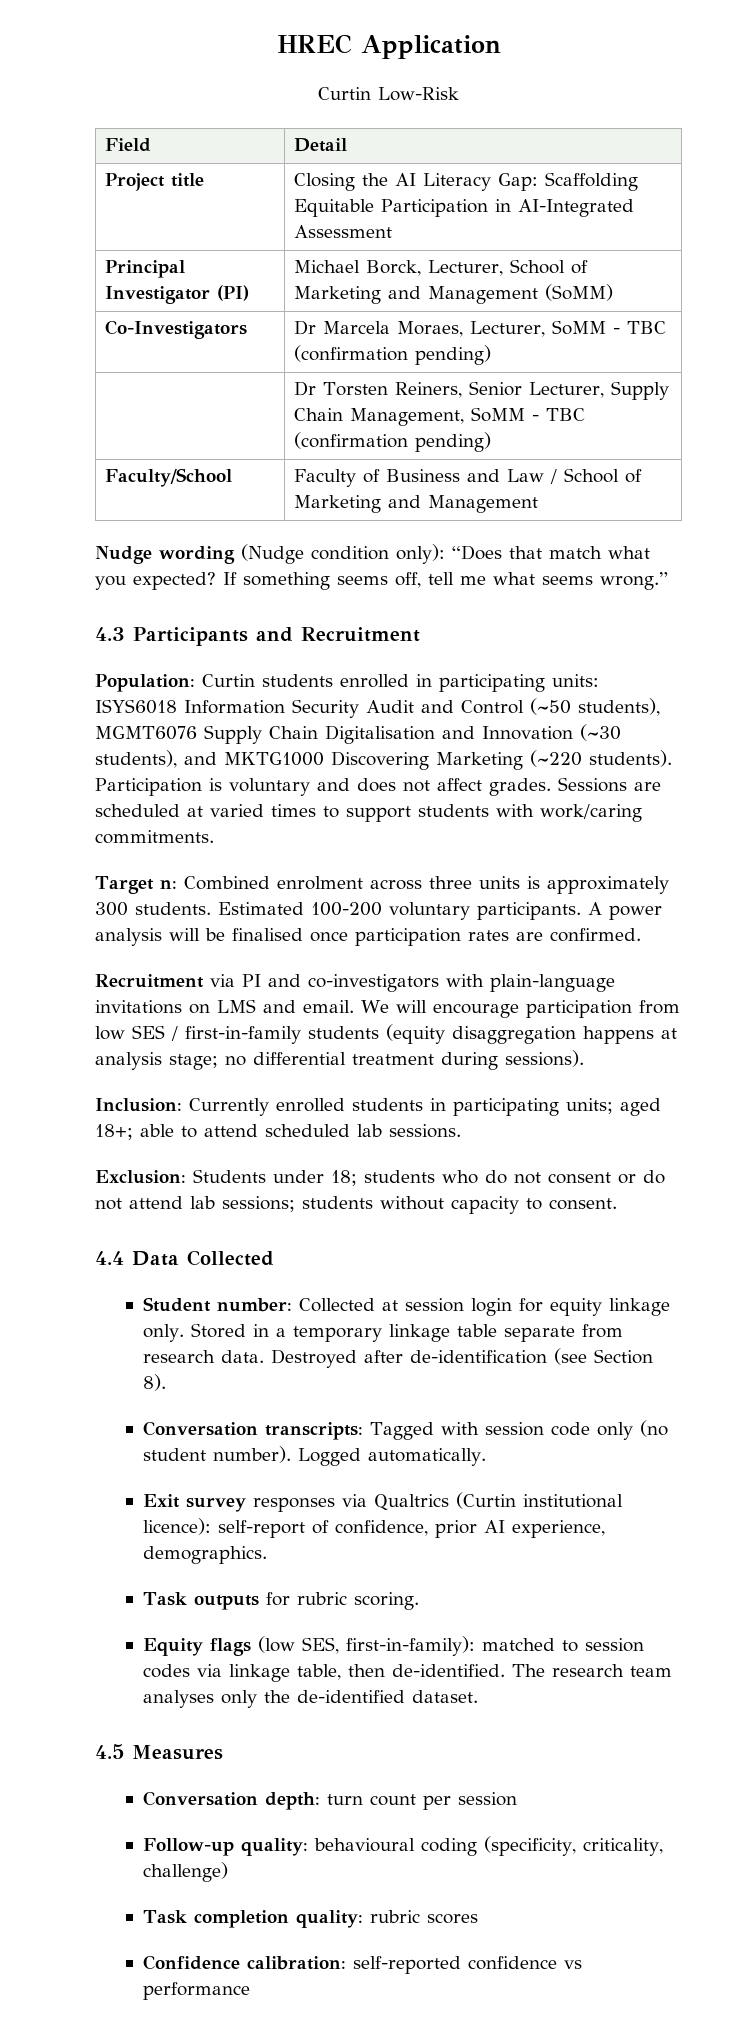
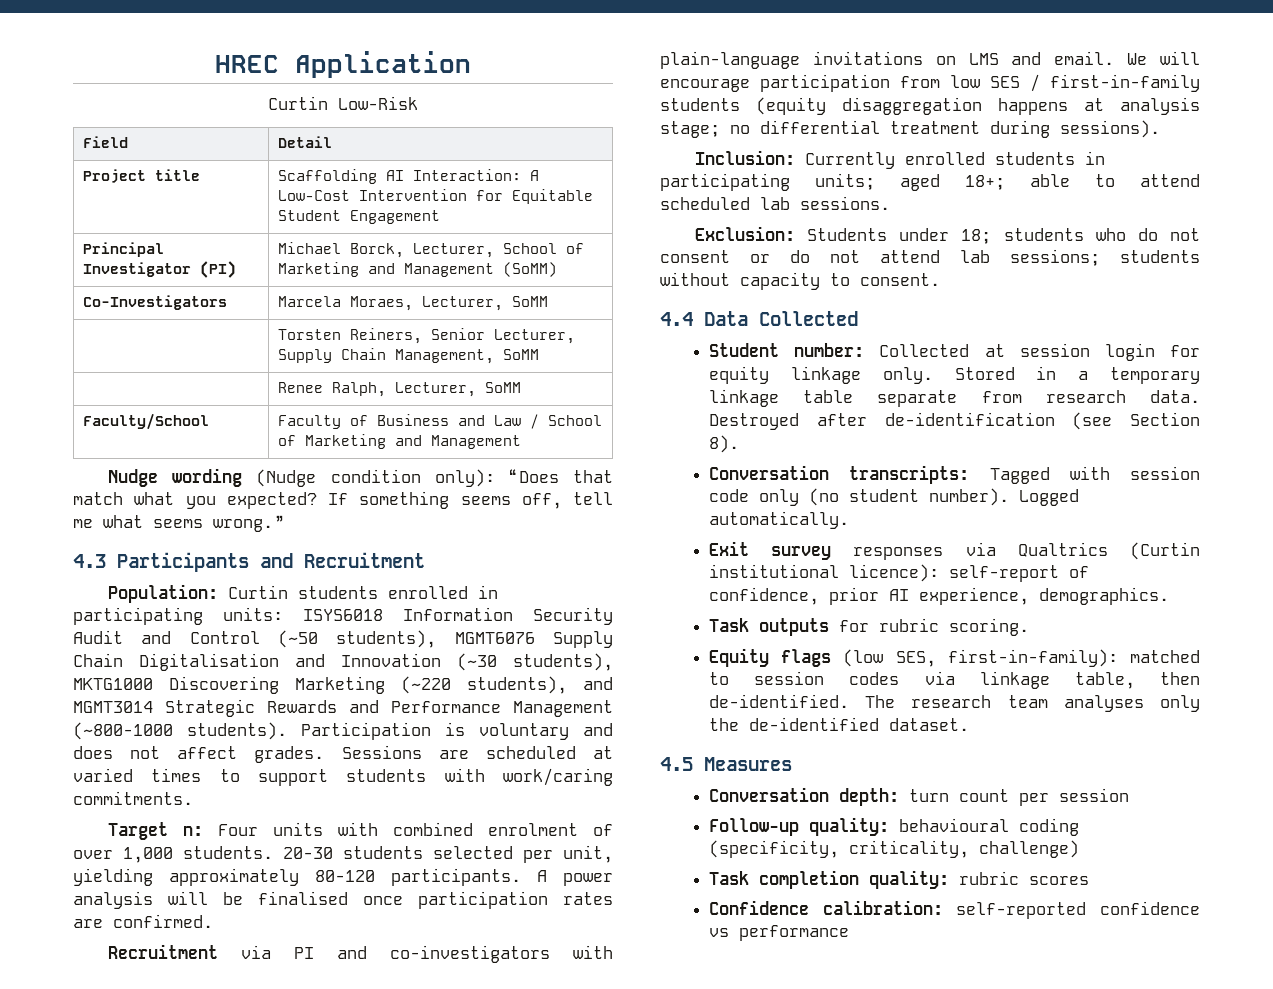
- Project title | Closing the AI Literacy Gap: Scaffolding Equitable Participation in AI-Integrated Assessment
+ Project title | Scaffolding AI Interaction: A Low-Cost Intervention for Equitable Student Engagement
- Co-Investigators | Dr Marcela Moraes, Lecturer, SoMM - TBC (confirmation pending)
- | Dr Torsten Reiners, Senior Lecturer, Supply Chain Management, SoMM - TBC (confirmation pending)
+ Co-Investigators | Marcela Moraes, Lecturer, SoMM
+ | Torsten Reiners, Senior Lecturer, Supply Chain Management, SoMM
+ | Renee Ralph, Lecturer, SoMM
- Population: Curtin students enrolled in participating units: ISYS6018 Information Security Audit and Control (~50 students), MGMT6076 Supply Chain Digitalisation and Innovation (~30 students), and MKTG1000 Discovering Marketing (~220 students).
+ Population: Curtin students enrolled in participating units: ISYS6018 Information Security Audit and Control (~50 students), MGMT6076 Supply Chain Digitalisation and Innovation (~30 students), MKTG1000 Discovering Marketing (~220 students), and MGMT3014 Strategic Rewards and Performance Management (~800-1000 students).
- Target n: Combined enrolment across three units is approximately 300 students. Estimated 100-200 voluntary participants.
+ Target n: Four units with combined enrolment of over 1,000 students. 20-30 students selected per unit, yielding approximately 80-120 participants.

